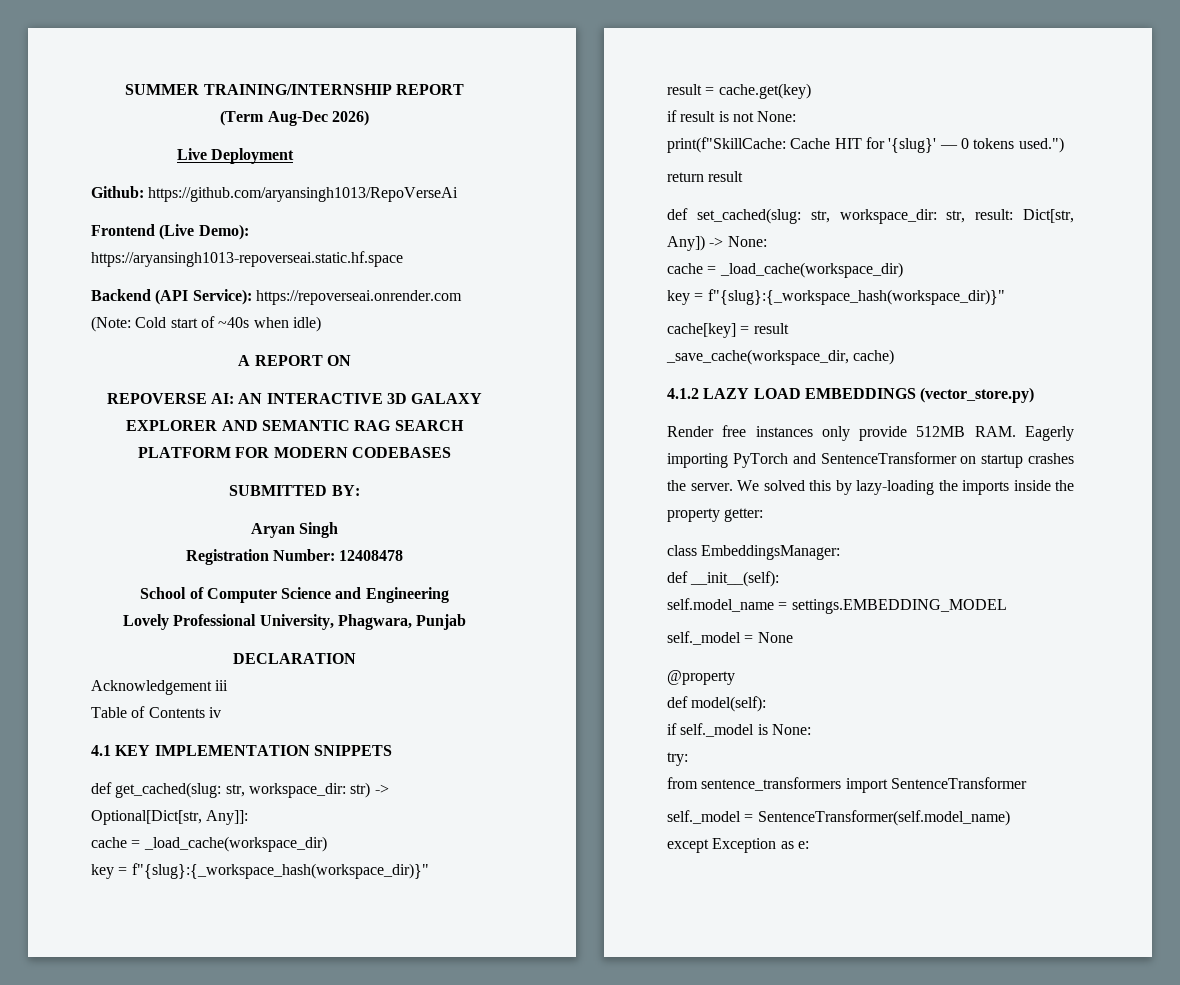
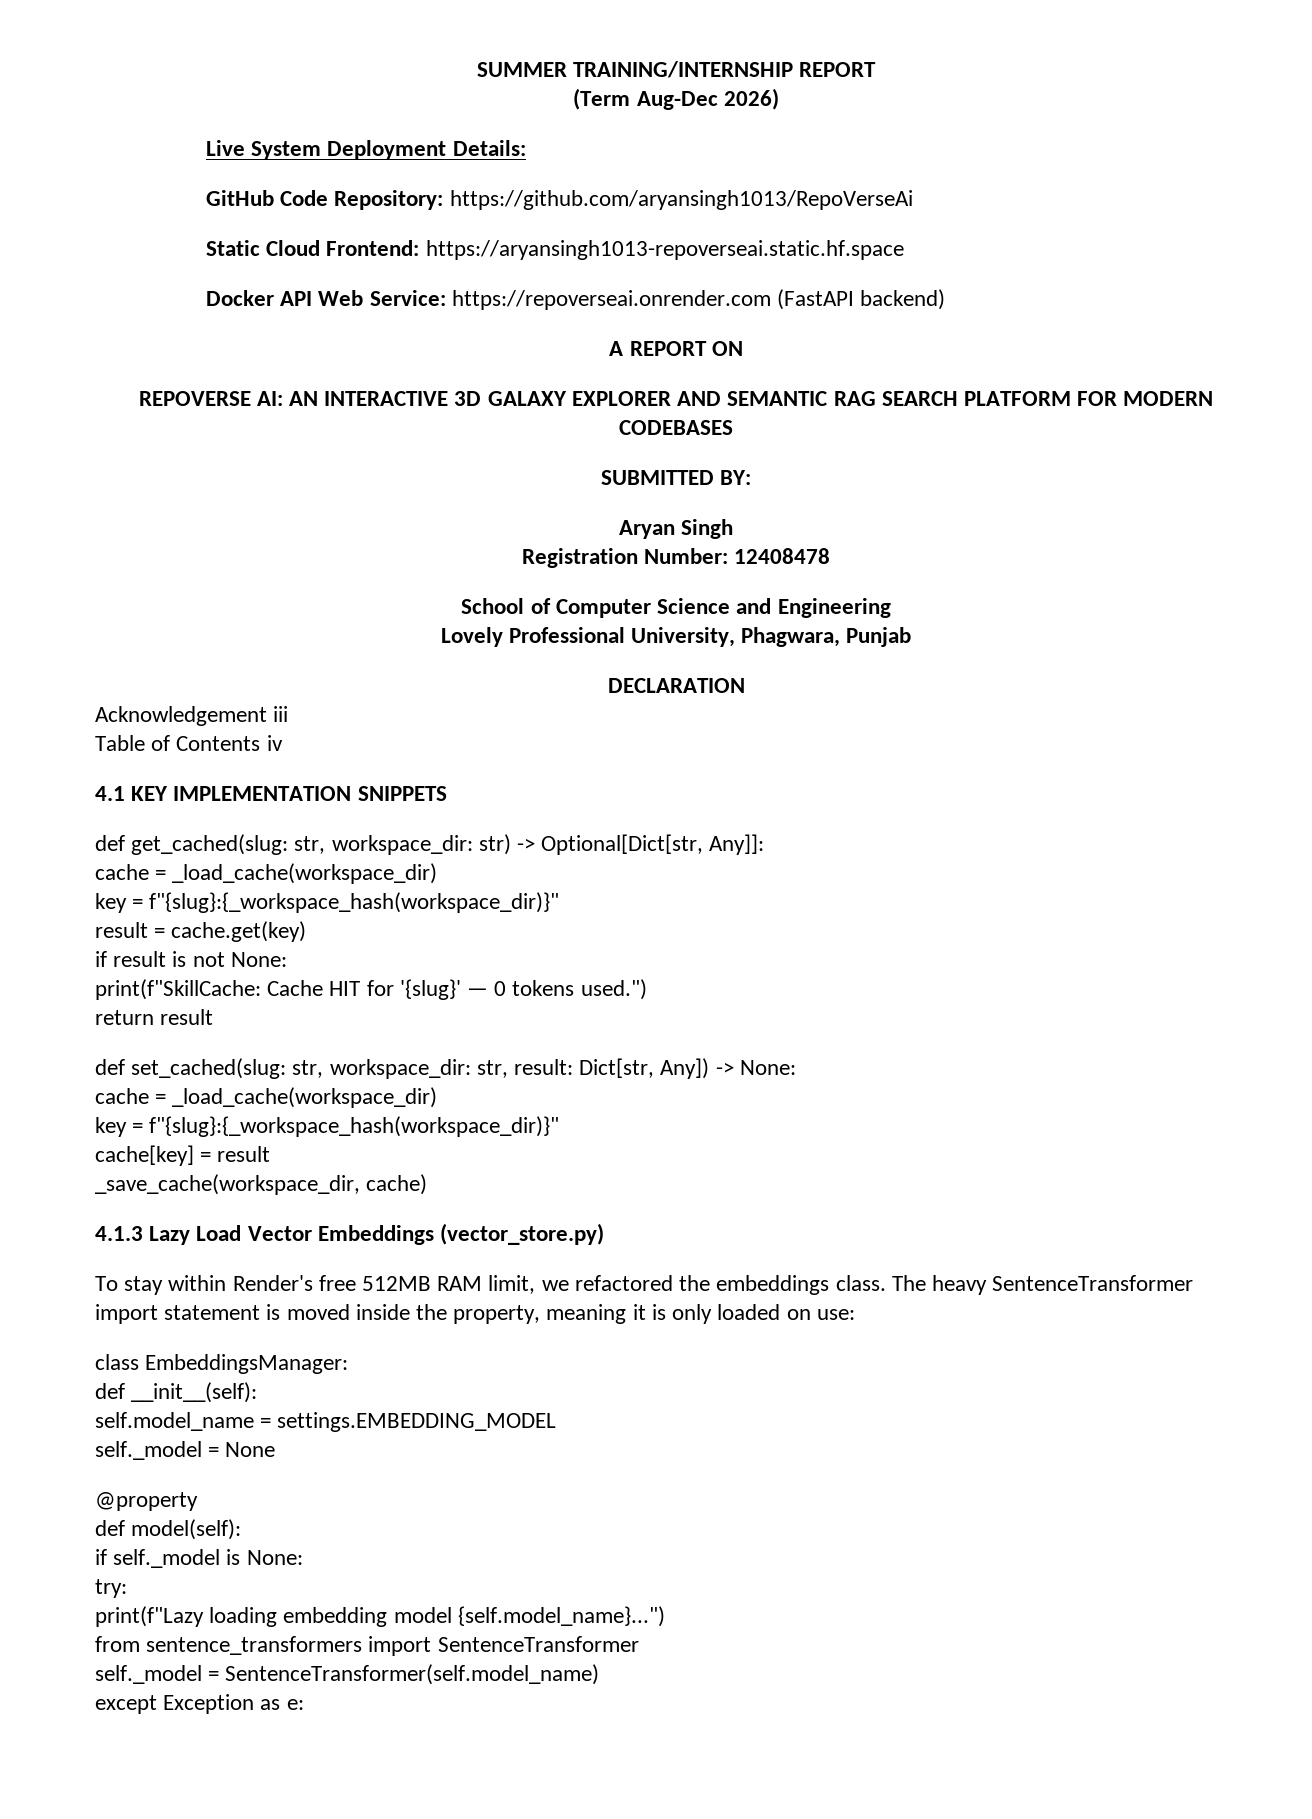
- Live Deployment
- Github: https://github.com/aryansingh1013/RepoVerseAi
- Frontend (Live Demo): https://aryansingh1013-repoverseai.static.hf.space
- Backend (API Service): https://repoverseai.onrender.com (Note: Cold start of ~40s when idle)
+ Live System Deployment Details:
+ GitHub Code Repository: https://github.com/aryansingh1013/RepoVerseAi
+ Static Cloud Frontend: https://aryansingh1013-repoverseai.static.hf.space
+ Docker API Web Service: https://repoverseai.onrender.com (FastAPI backend)
- 4.1.2 LAZY LOAD EMBEDDINGS (vector_store.py)
- Render free instances only provide 512MB RAM. Eagerly importing PyTorch and SentenceTransformer on startup crashes the server. We solved this by lazy-loading the imports inside the property getter:
+ 4.1.3 Lazy Load Vector Embeddings (vector_store.py)
+ To stay within Render's free 512MB RAM limit, we refactored the embeddings class. The heavy SentenceTransformer import statement is moved inside the property, meaning it is only loaded on use:
+ print(f"Lazy loading embedding model {self.model_name}...")

